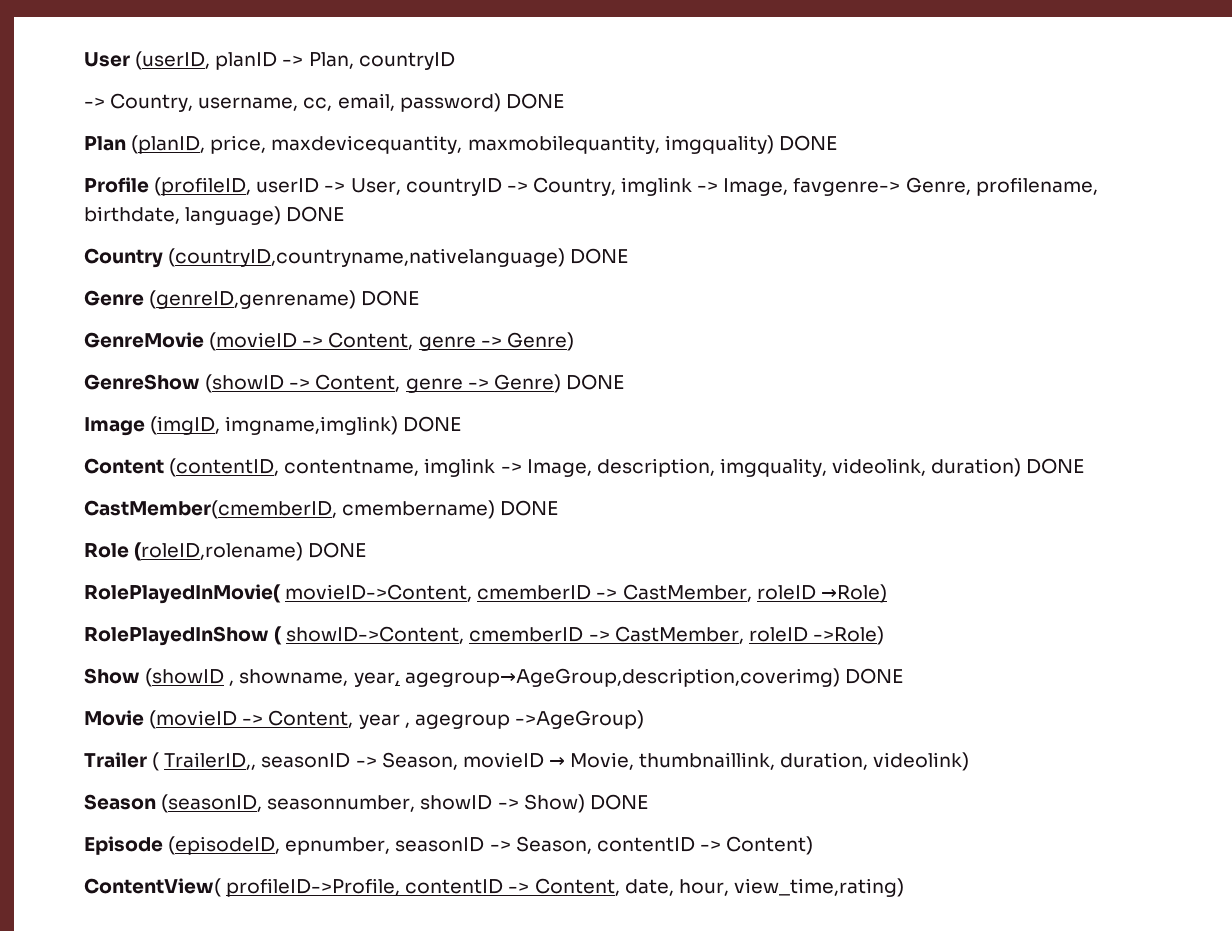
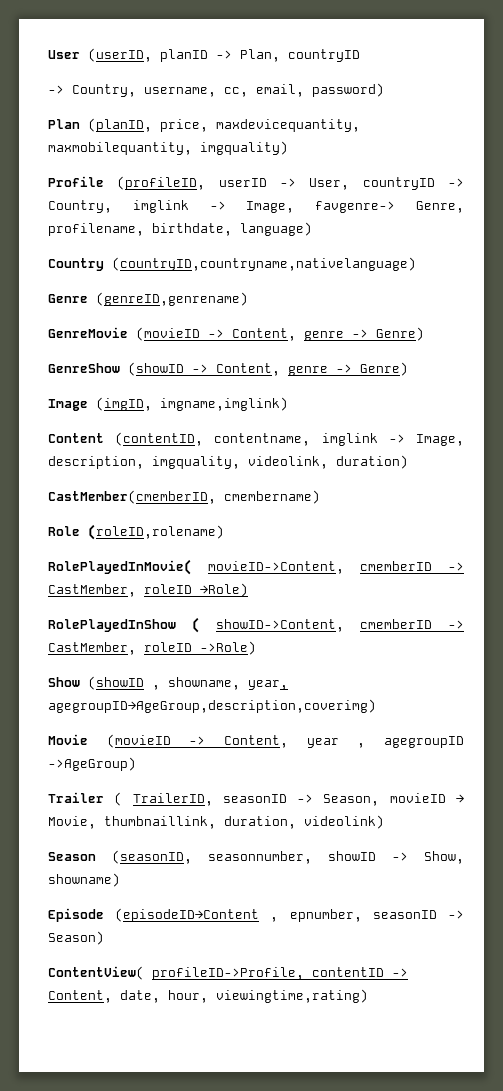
- -> Country, username, cc, email, password) DONE
+ -> Country, username, cc, email, password)
- Plan (planID, price, maxdevicequantity, maxmobilequantity, imgquality) DONE
+ Plan (planID, price, maxdevicequantity, maxmobilequantity, imgquality)
- Profile (profileID, userID -> User, countryID -> Country, imglink -> Image, favgenre-> Genre, profilename, birthdate, language) DONE
+ Profile (profileID, userID -> User, countryID -> Country, imglink -> Image, favgenre-> Genre, profilename, birthdate, language)
- Country (countryID,countryname,nativelanguage) DONE
+ Country (countryID,countryname,nativelanguage)
- Genre (genreID,genrename) DONE
+ Genre (genreID,genrename)
- GenreShow (showID -> Content, genre -> Genre) DONE
+ GenreShow (showID -> Content, genre -> Genre)
- Image (imgID, imgname,imglink) DONE
+ Image (imgID, imgname,imglink)
- Content (contentID, contentname, imglink -> Image, description, imgquality, videolink, duration) DONE
+ Content (contentID, contentname, imglink -> Image, description, imgquality, videolink, duration)
- CastMember(cmemberID, cmembername) DONE
+ CastMember(cmemberID, cmembername)
- Role (roleID,rolename) DONE
+ Role (roleID,rolename)
- Show (showID , showname, year, agegroup→AgeGroup,description,coverimg) DONE
+ Show (showID , showname, year, agegroupID→AgeGroup,description,coverimg)
- Movie (movieID -> Content, year , agegroup ->AgeGroup)
+ Movie (movieID -> Content, year , agegroupID ->AgeGroup)
- Trailer ( TrailerID,, seasonID -> Season, movieID → Movie, thumbnaillink, duration, videolink)
+ Trailer ( TrailerID, seasonID -> Season, movieID → Movie, thumbnaillink, duration, videolink)
- Season (seasonID, seasonnumber, showID -> Show) DONE
+ Season (seasonID, seasonnumber, showID -> Show, showname)
- Episode (episodeID, epnumber, seasonID -> Season, contentID -> Content)
+ Episode (episodeID→Content , epnumber, seasonID -> Season)
- ContentView( profileID->Profile, contentID -> Content, date, hour, view_time,rating)
+ ContentView( profileID->Profile, contentID -> Content, date, hour, viewingtime,rating)

